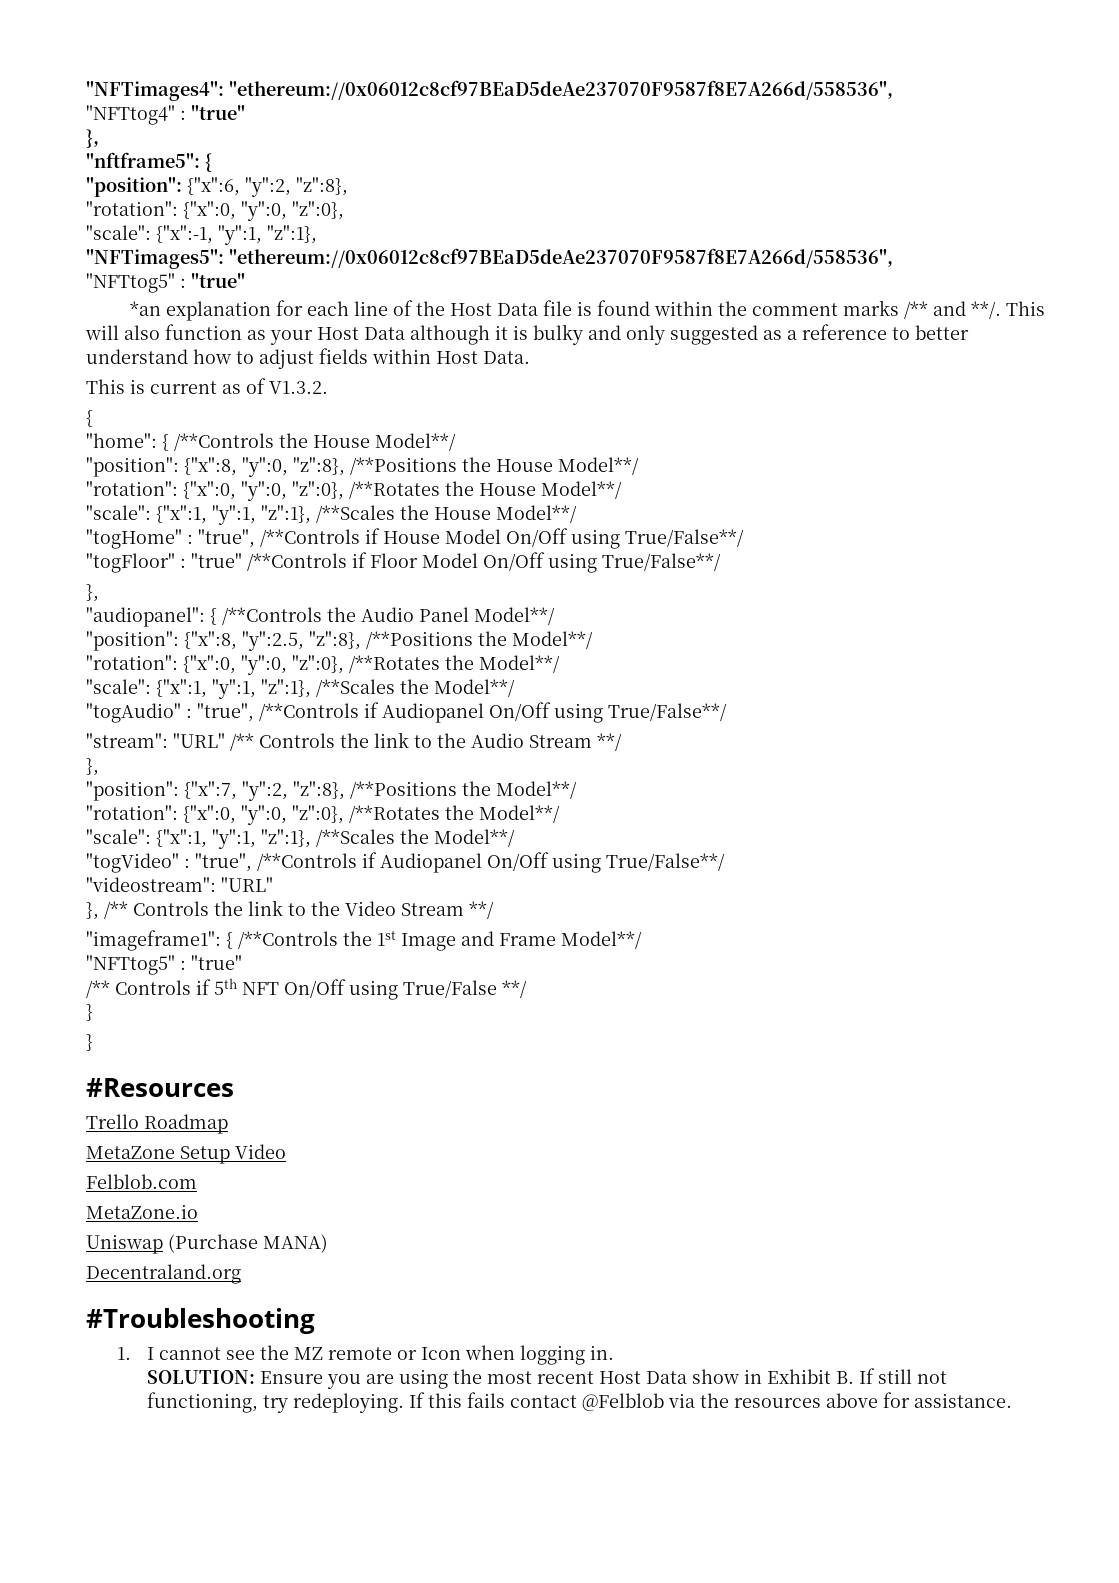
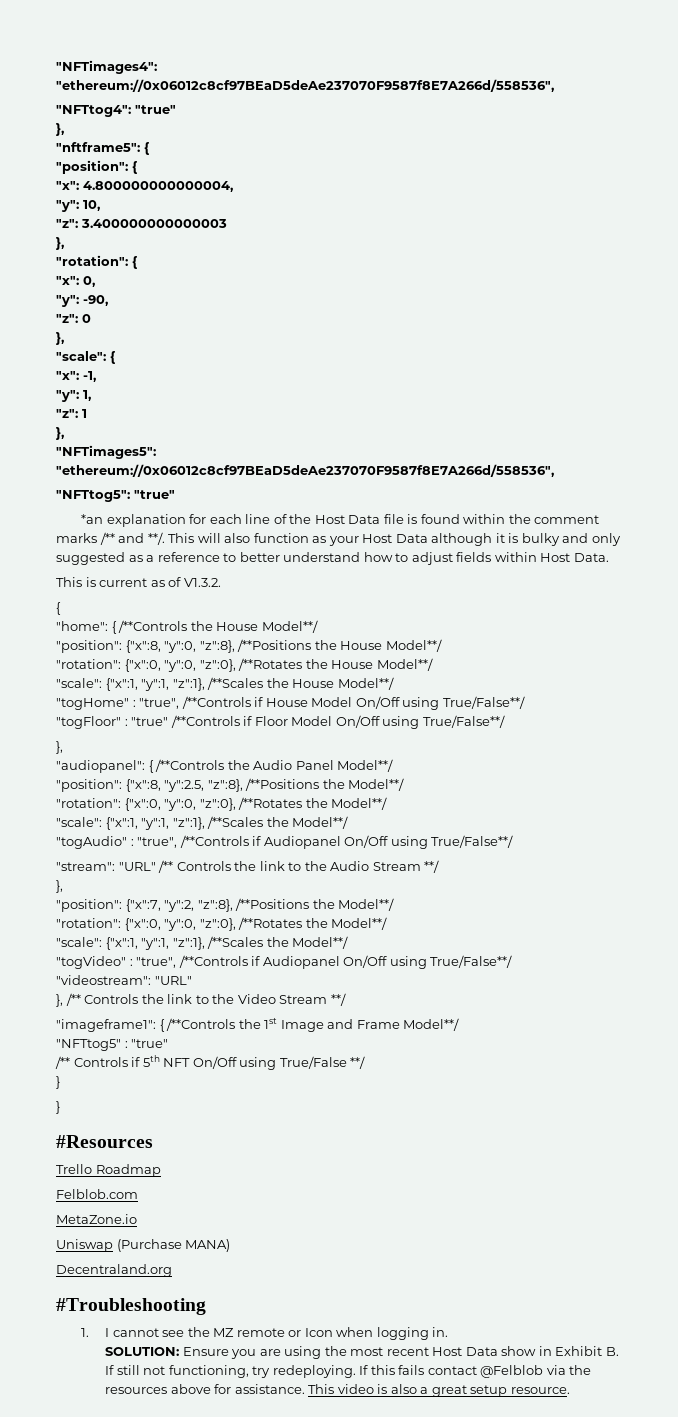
- "NFTtog4" : "true"
+ "NFTtog4": "true"
- "position": {"x":6, "y":2, "z":8},
- "rotation": {"x":0, "y":0, "z":0},
- "scale": {"x":-1, "y":1, "z":1},
+ "position": {
+ "x": 4.800000000000004,
+ "y": 10,
+ "z": 3.400000000000003
+ },
+ "rotation": {
+ "x": 0,
+ "y": -90,
+ "z": 0
+ },
+ "scale": {
+ "x": -1,
+ "y": 1,
+ "z": 1
+ },
  "NFTimages5": "ethereum://0x06012c8cf97BEaD5deAe237070F9587f8E7A266d/558536",
- "NFTtog5" : "true"
+ "NFTtog5": "true"
- MetaZone Setup Video
+ This video is also a great setup resource.

